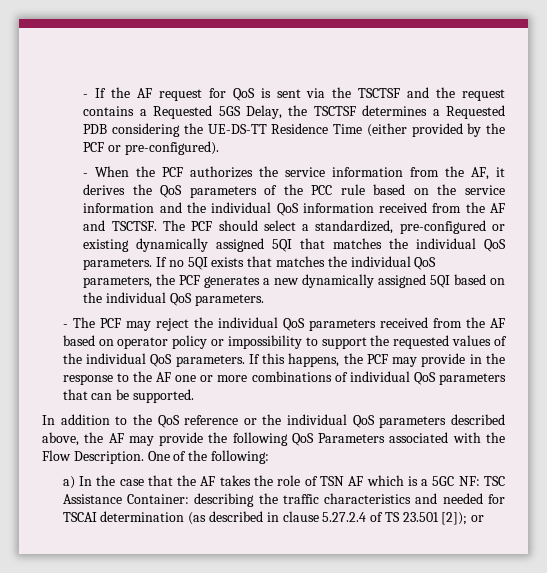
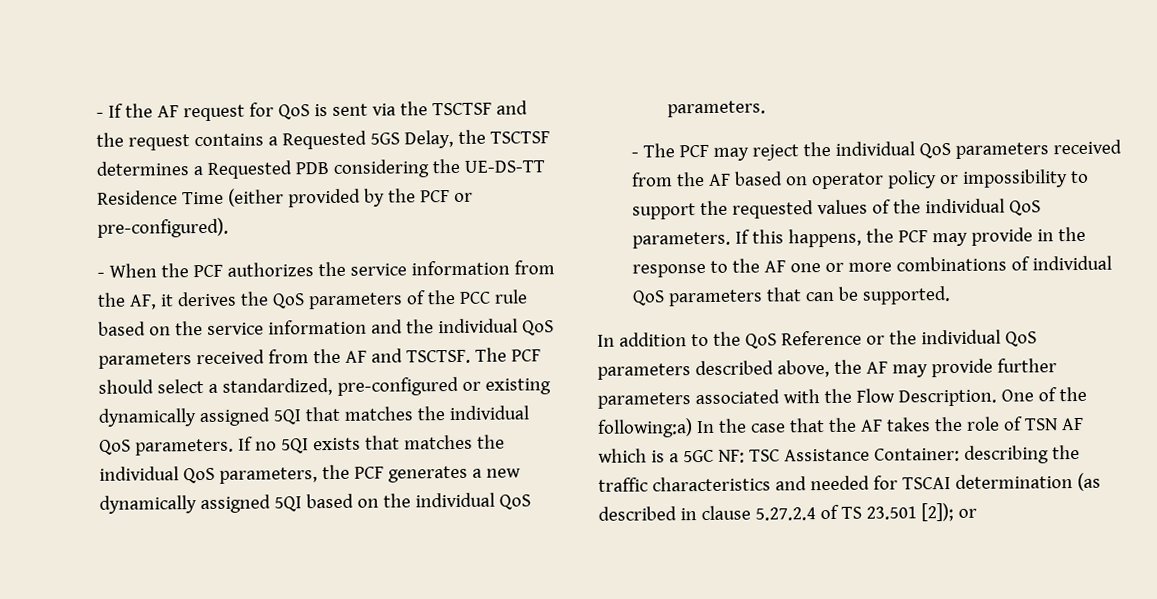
- - When the PCF authorizes the service information from the AF, it derives the QoS parameters of the PCC rule based on the service information and the individual QoS information received from the AF and TSCTSF.
+ - When the PCF authorizes the service information from the AF, it derives the QoS parameters of the PCC rule based on the service information and the individual QoS parameters received from the AF and TSCTSF.
- In addition to the QoS reference or the individual QoS parameters described above, the AF may provide the following QoS Parameters associated with the Flow Description.
+ In addition to the QoS Reference or the individual QoS parameters described above, the AF may provide further parameters associated with the Flow Description.
- One of the following:
- a) In the case that the AF takes the role of TSN AF which is a 5GC NF: TSC Assistance Container: describing the traffic characteristics and needed for TSCAI determination (as described in clause 5.27.2.4 of TS 23.501 [2]); or
+ One of the following:a) In the case that the AF takes the role of TSN AF which is a 5GC NF: TSC Assistance Container: describing the traffic characteristics and needed for TSCAI determination (as described in clause 5.27.2.4 of TS 23.501 [2]); or

